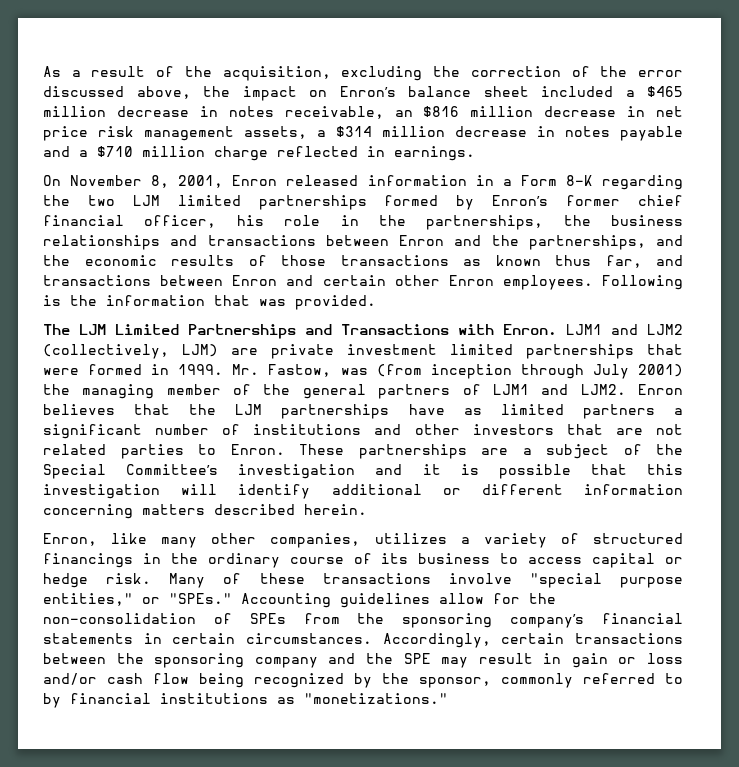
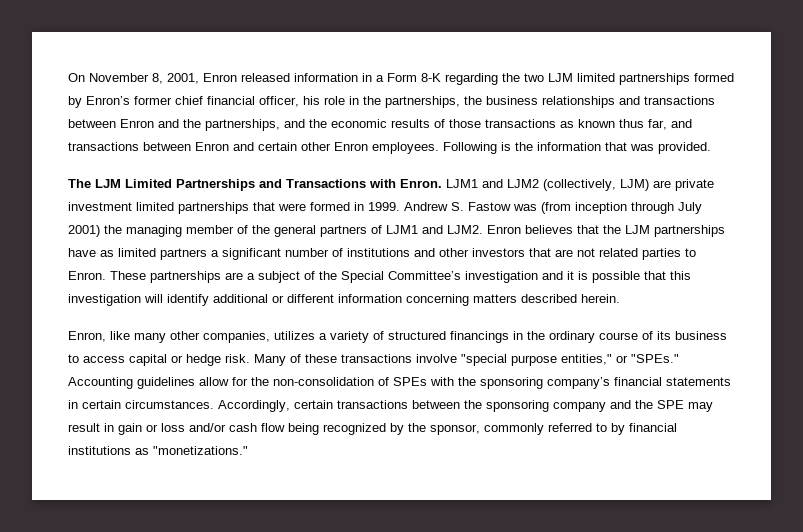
- As a result of the acquisition, excluding the correction of the error discussed above, the impact on Enron’s balance sheet included a $465 million decrease in notes receivable, an $816 million decrease in net price risk management assets, a $314 million decrease in notes payable and a $710 million charge reflected in earnings.
- Mr. Fastow, was (from inception through July 2001) the managing member of the general partners of LJM1 and LJM2.
+ Andrew S. Fastow was (from inception through July 2001) the managing member of the general partners of LJM1 and LJM2.
- Accounting guidelines allow for the non-consolidation of SPEs from the sponsoring company’s financial statements in certain circumstances.
+ Accounting guidelines allow for the non-consolidation of SPEs with the sponsoring company’s financial statements in certain circumstances.

